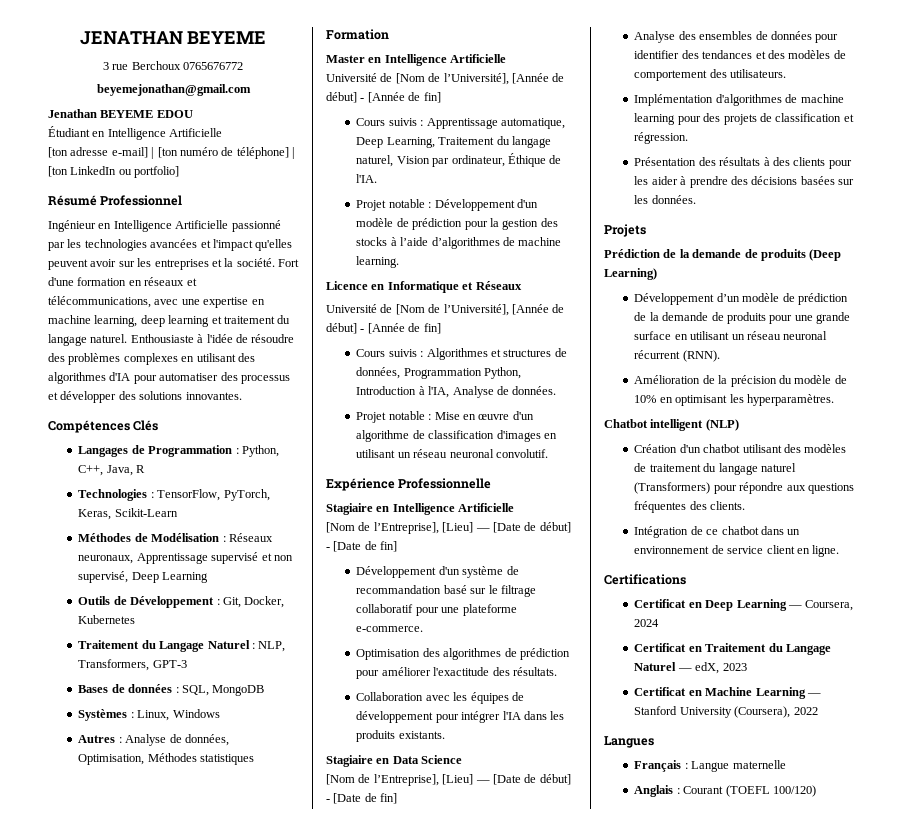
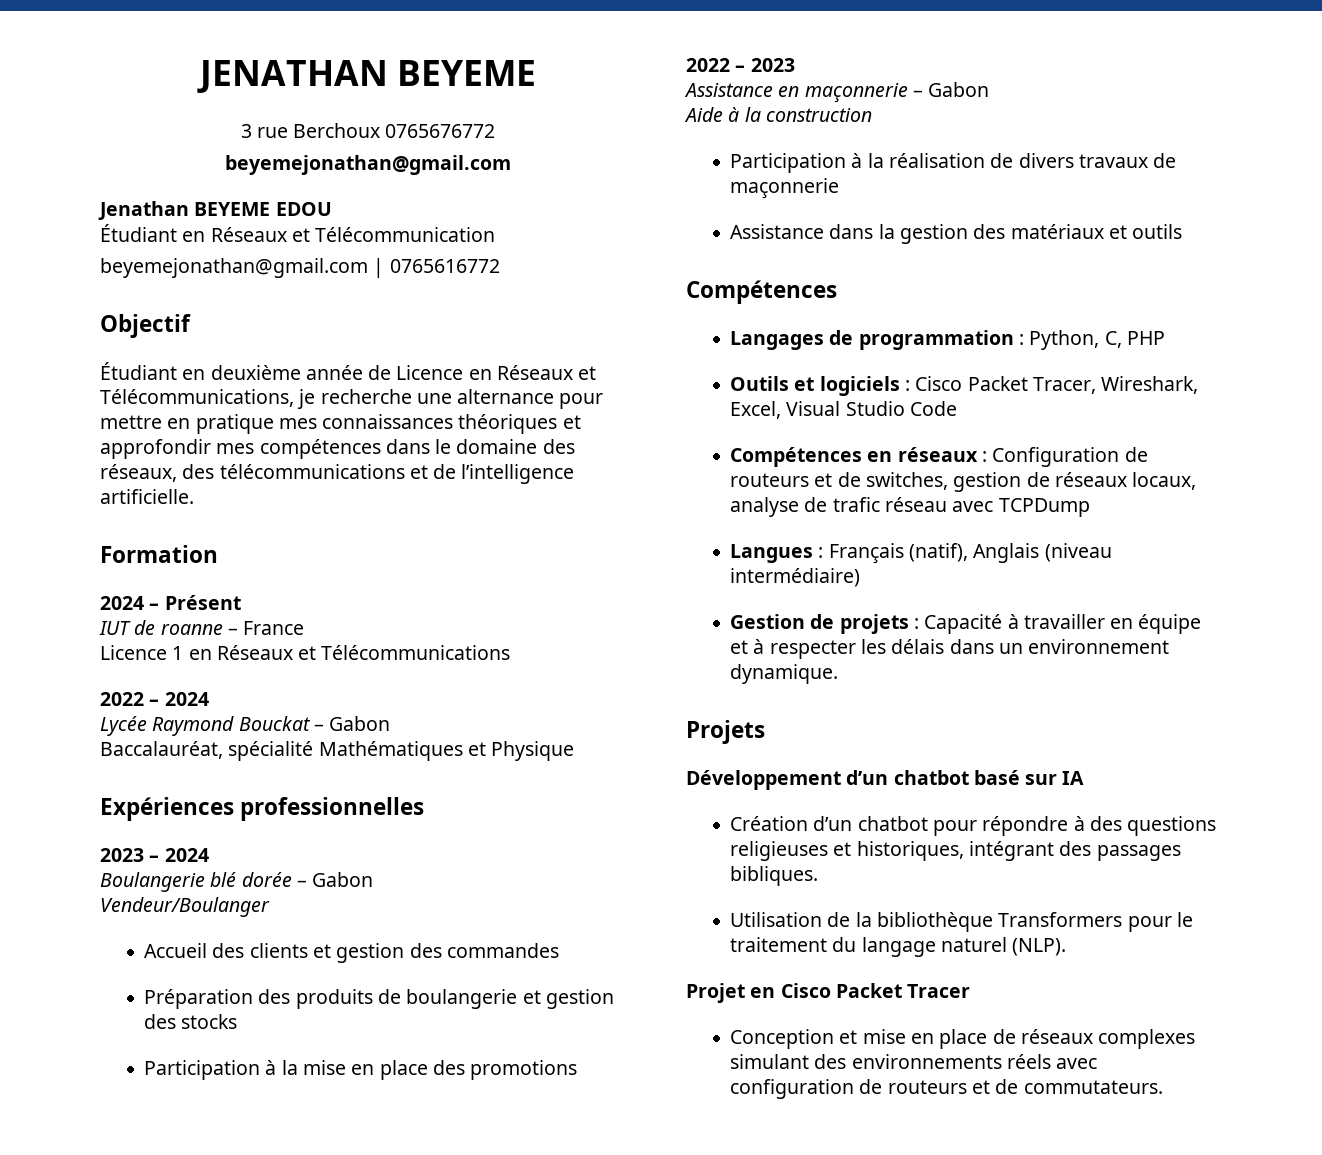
- Étudiant en Intelligence Artificielle
- [ton adresse e-mail] | [ton numéro de téléphone] | [ton LinkedIn ou portfolio]
- Résumé Professionnel
- Ingénieur en Intelligence Artificielle passionné par les technologies avancées et l'impact qu'elles peuvent avoir sur les entreprises et la société. Fort d'une formation en réseaux et télécommunications, avec une expertise en machine learning, deep learning et traitement du langage naturel. Enthousiaste à l'idée de résoudre des problèmes complexes en utilisant des algorithmes d'IA pour automatiser des processus et développer des solutions innovantes.
- Compétences Clés
+ Étudiant en Réseaux et Télécommunication
+ beyemejonathan@gmail.com | 0765616772
+ Objectif
+ Étudiant en deuxième année de Licence en Réseaux et Télécommunications, je recherche une alternance pour mettre en pratique mes connaissances théoriques et approfondir mes compétences dans le domaine des réseaux, des télécommunications et de l’intelligence artificielle.
+ Formation
+ 2024 – Présent
+ IUT de roanne – France
+ Licence 1 en Réseaux et Télécommunications
+ 2022 – 2024
+ Lycée Raymond Bouckat – Gabon
+ Baccalauréat, spécialité Mathématiques et Physique
+ Expériences professionnelles
+ 2023 – 2024
+ Boulangerie blé dorée – Gabon
+ Vendeur/Boulanger
+ Accueil des clients et gestion des commandes
+ Préparation des produits de boulangerie et gestion des stocks
+ Participation à la mise en place des promotions
+ 2022 – 2023
+ Assistance en maçonnerie – Gabon
+ Aide à la construction
+ Participation à la réalisation de divers travaux de maçonnerie
+ Assistance dans la gestion des matériaux et outils
+ Compétences
- Langages de Programmation : Python, C++, Java, R
- Technologies : TensorFlow, PyTorch, Keras, Scikit-Learn
- Méthodes de Modélisation : Réseaux neuronaux, Apprentissage supervisé et non supervisé, Deep Learning
- Outils de Développement : Git, Docker, Kubernetes
- Traitement du Langage Naturel : NLP, Transformers, GPT-3
- Bases de données : SQL, MongoDB
- Systèmes : Linux, Windows
- Autres : Analyse de données, Optimisation, Méthodes statistiques
- Formation
- Master en Intelligence Artificielle
- Université de [Nom de l’Université], [Année de début] - [Année de fin]
- Cours suivis : Apprentissage automatique, Deep Learning, Traitement du langage naturel, Vision par ordinateur, Éthique de l'IA.
- Projet notable : Développement d'un modèle de prédiction pour la gestion des stocks à l’aide d’algorithmes de machine learning.
- Licence en Informatique et Réseaux
- Université de [Nom de l’Université], [Année de début] - [Année de fin]
- Cours suivis : Algorithmes et structures de données, Programmation Python, Introduction à l'IA, Analyse de données.
- Projet notable : Mise en œuvre d'un algorithme de classification d'images en utilisant un réseau neuronal convolutif.
- Expérience Professionnelle
- Stagiaire en Intelligence Artificielle
- [Nom de l’Entreprise], [Lieu] — [Date de début] - [Date de fin]
- Développement d'un système de recommandation basé sur le filtrage collaboratif pour une plateforme e-commerce.
- Optimisation des algorithmes de prédiction pour améliorer l'exactitude des résultats.
- Collaboration avec les équipes de développement pour intégrer l'IA dans les produits existants.
- Stagiaire en Data Science
- [Nom de l’Entreprise], [Lieu] — [Date de début] - [Date de fin]
- Analyse des ensembles de données pour identifier des tendances et des modèles de comportement des utilisateurs.
- Implémentation d'algorithmes de machine learning pour des projets de classification et régression.
- Présentation des résultats à des clients pour les aider à prendre des décisions basées sur les données.
+ Langages de programmation : Python, C, PHP
+ Outils et logiciels : Cisco Packet Tracer, Wireshark, Excel, Visual Studio Code
+ Compétences en réseaux : Configuration de routeurs et de switches, gestion de réseaux locaux, analyse de trafic réseau avec TCPDump
+ Langues : Français (natif), Anglais (niveau intermédiaire)
+ Gestion de projets : Capacité à travailler en équipe et à respecter les délais dans un environnement dynamique.
  Projets
- Prédiction de la demande de produits (Deep Learning)
- Développement d’un modèle de prédiction de la demande de produits pour une grande surface en utilisant un réseau neuronal récurrent (RNN).
- Amélioration de la précision du modèle de 10% en optimisant les hyperparamètres.
- Chatbot intelligent (NLP)
- Création d'un chatbot utilisant des modèles de traitement du langage naturel (Transformers) pour répondre aux questions fréquentes des clients.
- Intégration de ce chatbot dans un environnement de service client en ligne.
- Certifications
- Certificat en Deep Learning — Coursera, 2024
- Certificat en Traitement du Langage Naturel — edX, 2023
- Certificat en Machine Learning — Stanford University (Coursera), 2022
- Langues
- Français : Langue maternelle
- Anglais : Courant (TOEFL 100/120)
+ Développement d’un chatbot basé sur IA
+ Création d’un chatbot pour répondre à des questions religieuses et historiques, intégrant des passages bibliques.
+ Utilisation de la bibliothèque Transformers pour le traitement du langage naturel (NLP).
+ Projet en Cisco Packet Tracer
+ Conception et mise en place de réseaux complexes simulant des environnements réels avec configuration de routeurs et de commutateurs.

